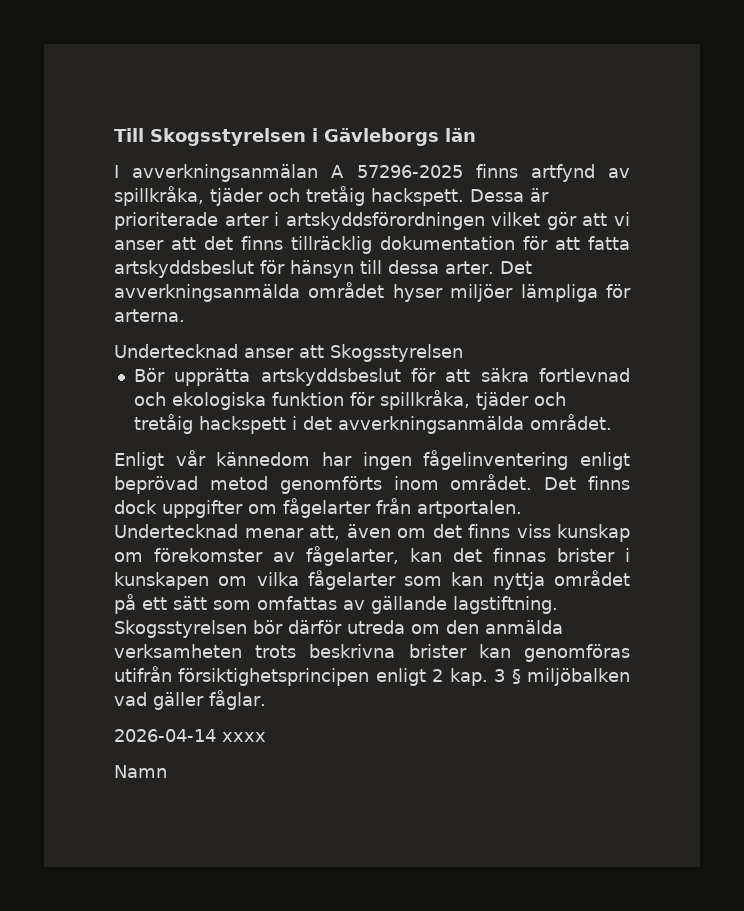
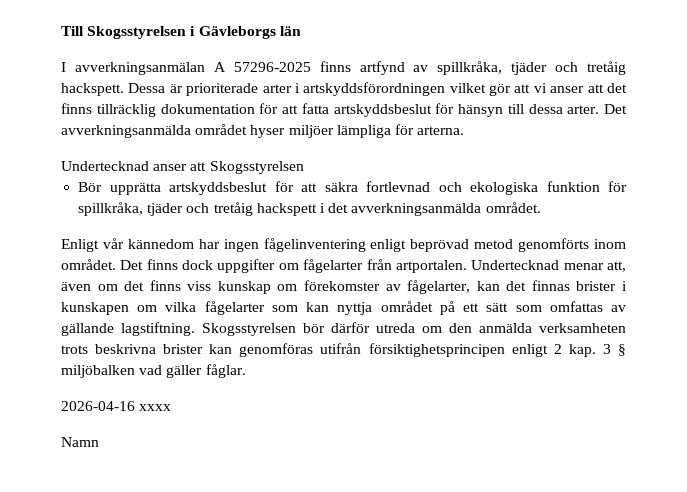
- 2026-04-14 xxxx
+ 2026-04-16 xxxx

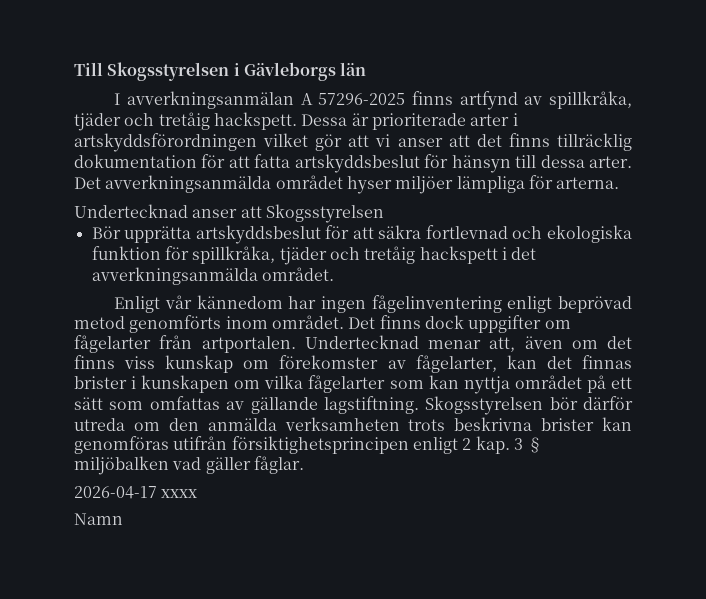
- 2026-04-16 xxxx
+ 2026-04-17 xxxx

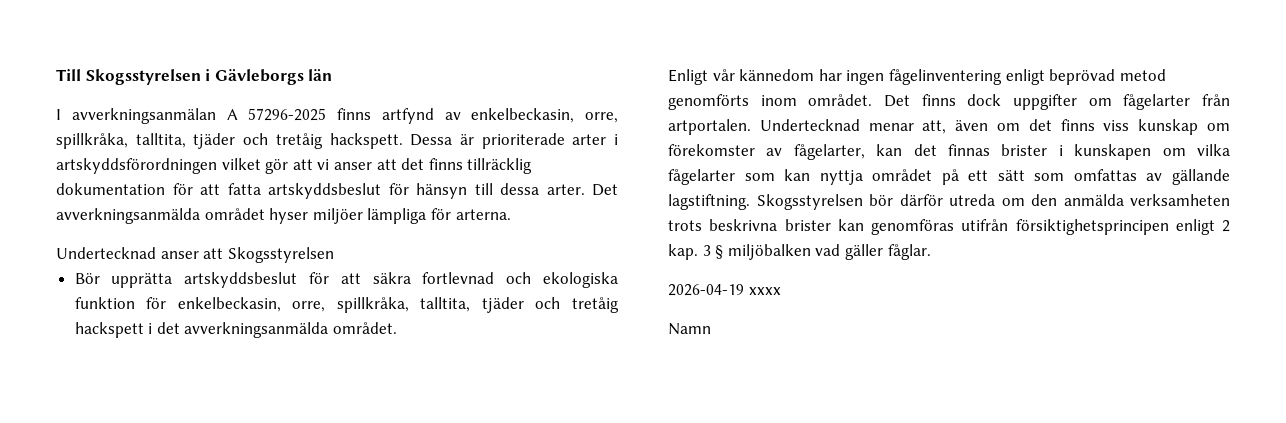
- I avverkningsanmälan A 57296-2025 finns artfynd av spillkråka, tjäder och tretåig hackspett.
+ I avverkningsanmälan A 57296-2025 finns artfynd av enkelbeckasin, orre, spillkråka, talltita, tjäder och tretåig hackspett.
- Bör upprätta artskyddsbeslut för att säkra fortlevnad och ekologiska funktion för spillkråka, tjäder och tretåig hackspett i det avverkningsanmälda området.
+ Bör upprätta artskyddsbeslut för att säkra fortlevnad och ekologiska funktion för enkelbeckasin, orre, spillkråka, talltita, tjäder och tretåig hackspett i det avverkningsanmälda området.
- 2026-04-17 xxxx
+ 2026-04-19 xxxx

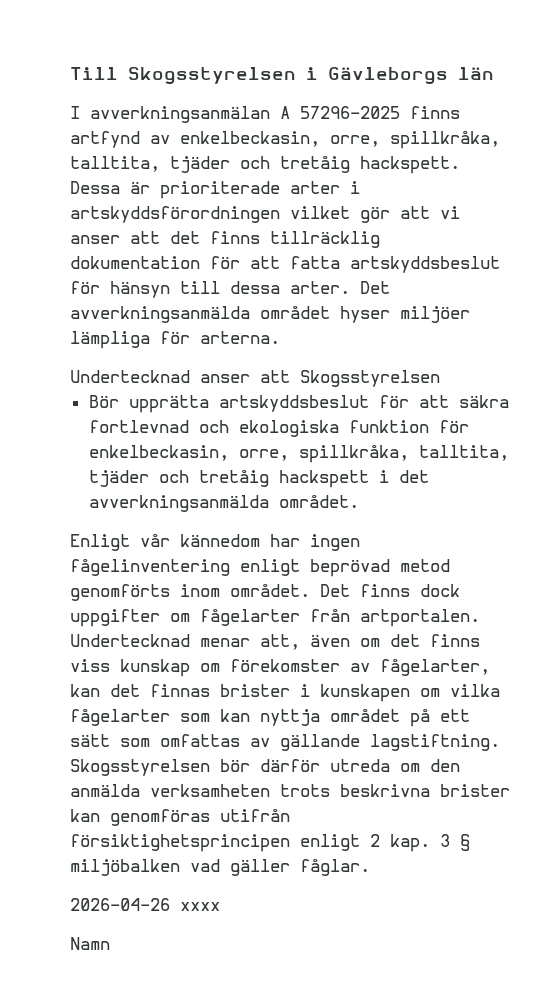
- 2026-04-19 xxxx
+ 2026-04-26 xxxx

